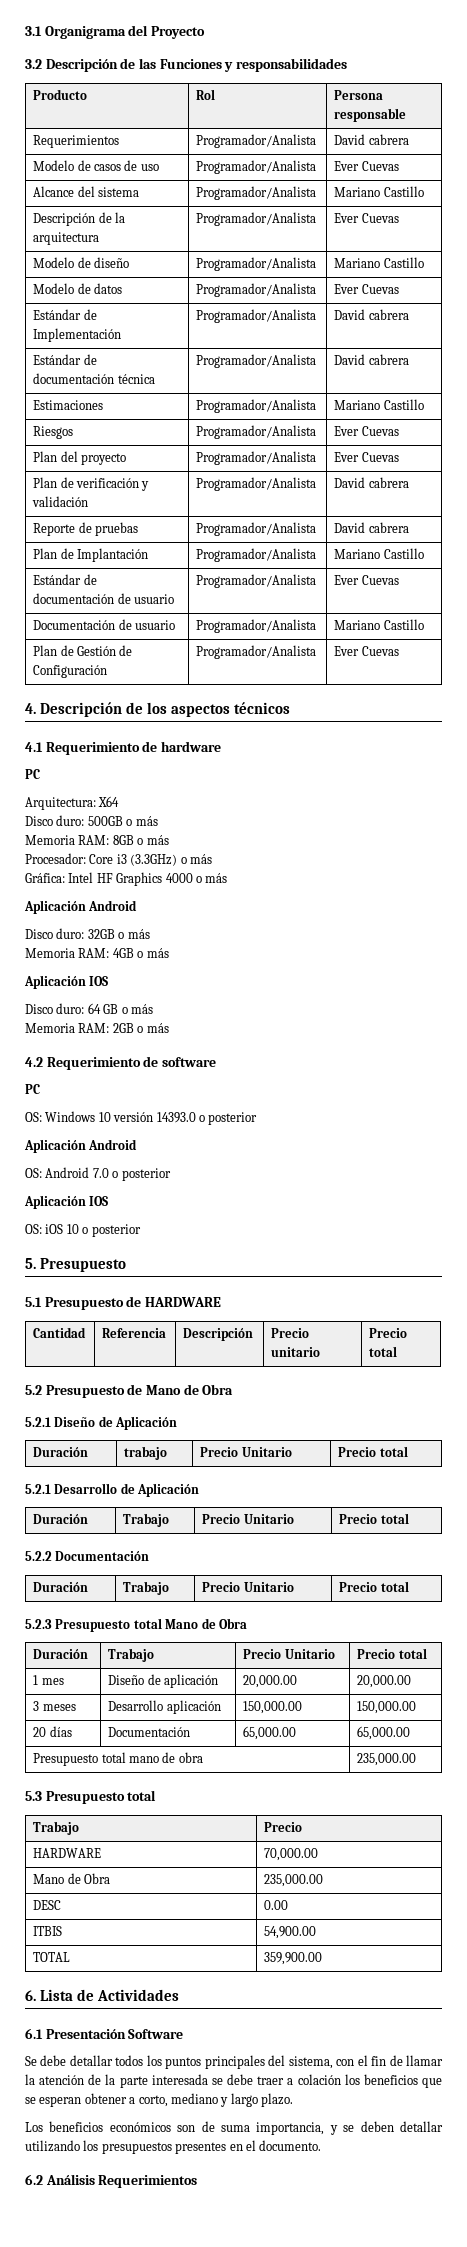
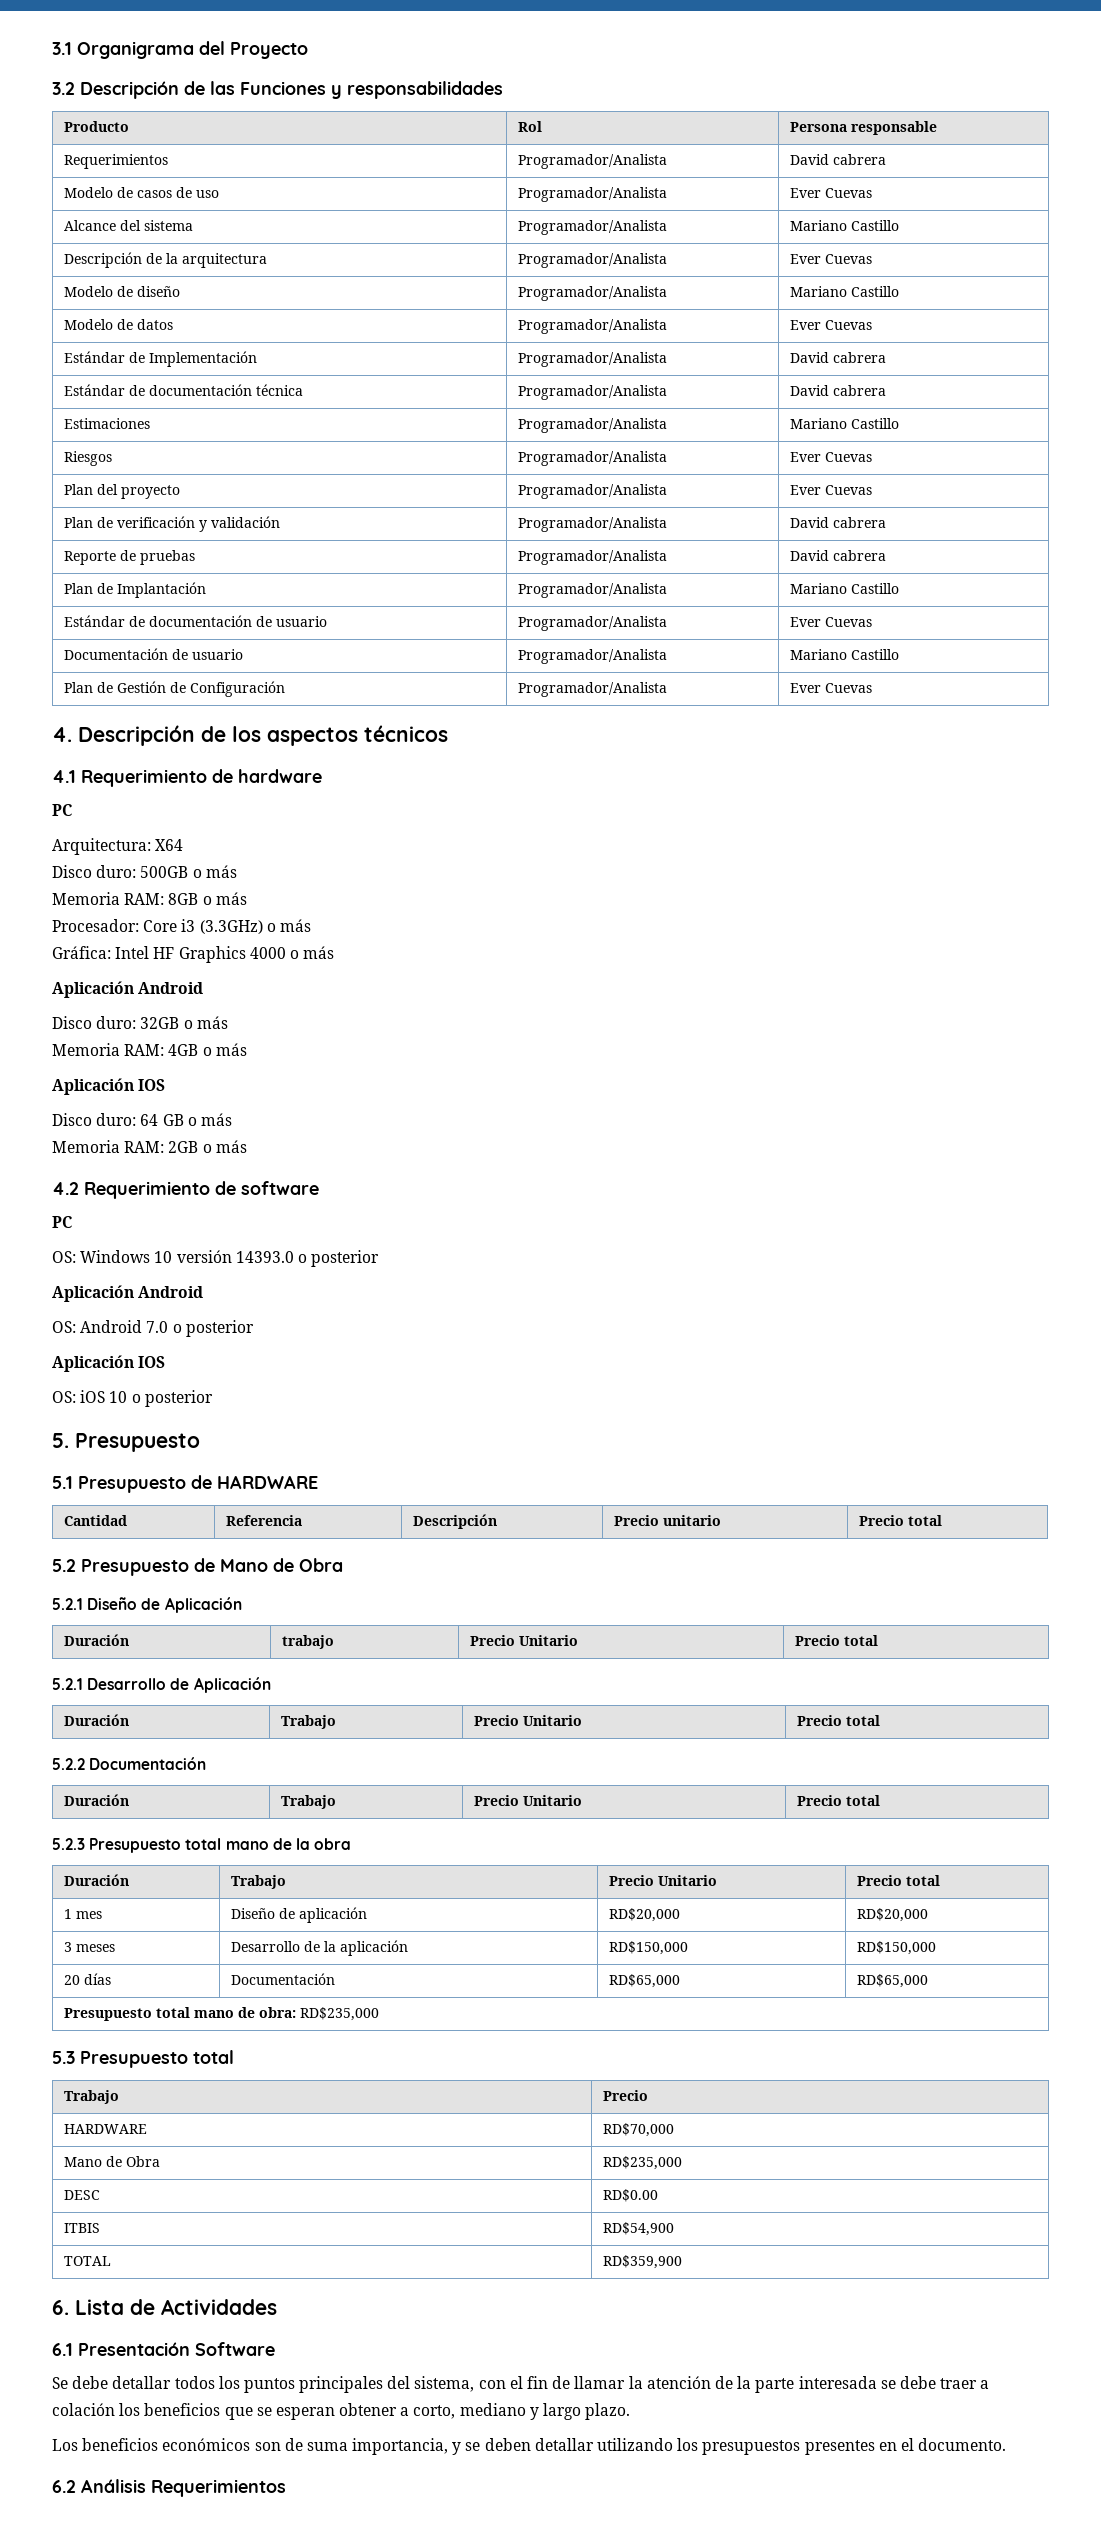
- 5.2.3 Presupuesto total Mano de Obra
+ 5.2.3 Presupuesto total mano de la obra
- 1 mes | Diseño de aplicación | 20,000.00 | 20,000.00
+ 1 mes | Diseño de aplicación | RD$20,000 | RD$20,000
- 3 meses | Desarrollo aplicación | 150,000.00 | 150,000.00
+ 3 meses | Desarrollo de la aplicación | RD$150,000 | RD$150,000
- 20 días | Documentación | 65,000.00 | 65,000.00
- Presupuesto total mano de obra | 235,000.00
+ 20 días | Documentación | RD$65,000 | RD$65,000
+ Presupuesto total mano de obra: RD$235,000
- HARDWARE | 70,000.00
+ HARDWARE | RD$70,000
- Mano de Obra | 235,000.00
+ Mano de Obra | RD$235,000
- DESC | 0.00
+ DESC | RD$0.00
- ITBIS | 54,900.00
+ ITBIS | RD$54,900
- TOTAL | 359,900.00
+ TOTAL | RD$359,900

